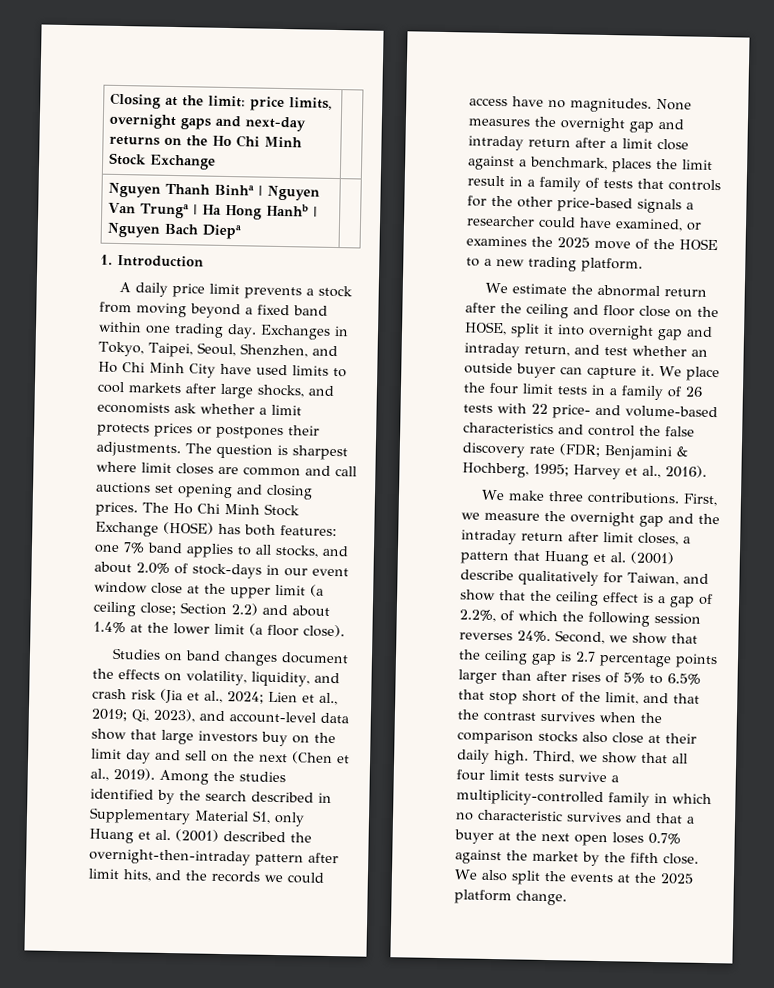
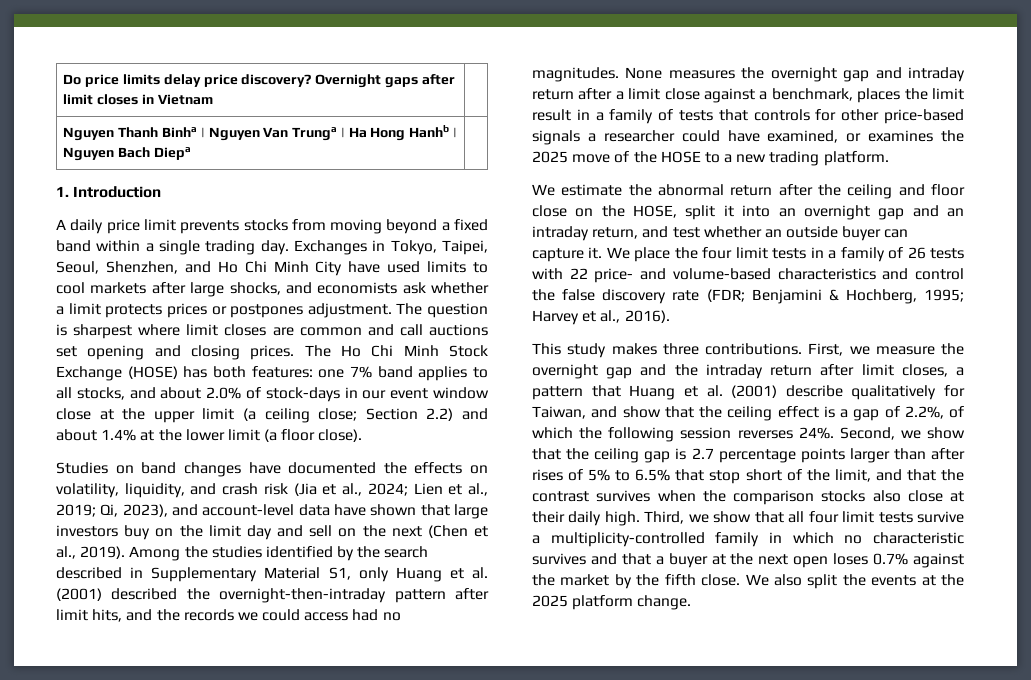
- Closing at the limit: price limits, overnight gaps and next-day returns on the Ho Chi Minh Stock Exchange |
+ Do price limits delay price discovery? Overnight gaps after limit closes in Vietnam |
- A daily price limit prevents a stock from moving beyond a fixed band within one trading day.
+ A daily price limit prevents stocks from moving beyond a fixed band within a single trading day.
- Exchanges in Tokyo, Taipei, Seoul, Shenzhen, and Ho Chi Minh City have used limits to cool markets after large shocks, and economists ask whether a limit protects prices or postpones their adjustments.
+ Exchanges in Tokyo, Taipei, Seoul, Shenzhen, and Ho Chi Minh City have used limits to cool markets after large shocks, and economists ask whether a limit protects prices or postpones adjustment.
- Studies on band changes document the effects on volatility, liquidity, and crash risk (Jia et al., 2024; Lien et al., 2019; Qi, 2023), and account-level data show that large investors buy on the limit day and sell on the next (Chen et al., 2019).
+ Studies on band changes have documented the effects on volatility, liquidity, and crash risk (Jia et al., 2024; Lien et al., 2019; Qi, 2023), and account-level data have shown that large investors buy on the limit day and sell on the next (Chen et al., 2019).
- Among the studies identified by the search described in Supplementary Material S1, only Huang et al. (2001) described the overnight-then-intraday pattern after limit hits, and the records we could access have no magnitudes.
+ Among the studies identified by the search described in Supplementary Material S1, only Huang et al. (2001) described the overnight-then-intraday pattern after limit hits, and the records we could access had no magnitudes.
- None measures the overnight gap and intraday return after a limit close against a benchmark, places the limit result in a family of tests that controls for the other price-based signals a researcher could have examined, or examines the 2025 move of the HOSE to a new trading platform.
+ None measures the overnight gap and intraday return after a limit close against a benchmark, places the limit result in a family of tests that controls for other price-based signals a researcher could have examined, or examines the 2025 move of the HOSE to a new trading platform.
- We estimate the abnormal return after the ceiling and floor close on the HOSE, split it into overnight gap and intraday return, and test whether an outside buyer can capture it.
+ We estimate the abnormal return after the ceiling and floor close on the HOSE, split it into an overnight gap and an intraday return, and test whether an outside buyer can capture it.
- We make three contributions.
+ This study makes three contributions.

